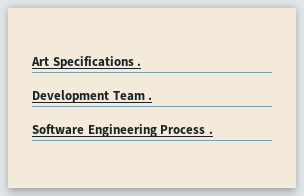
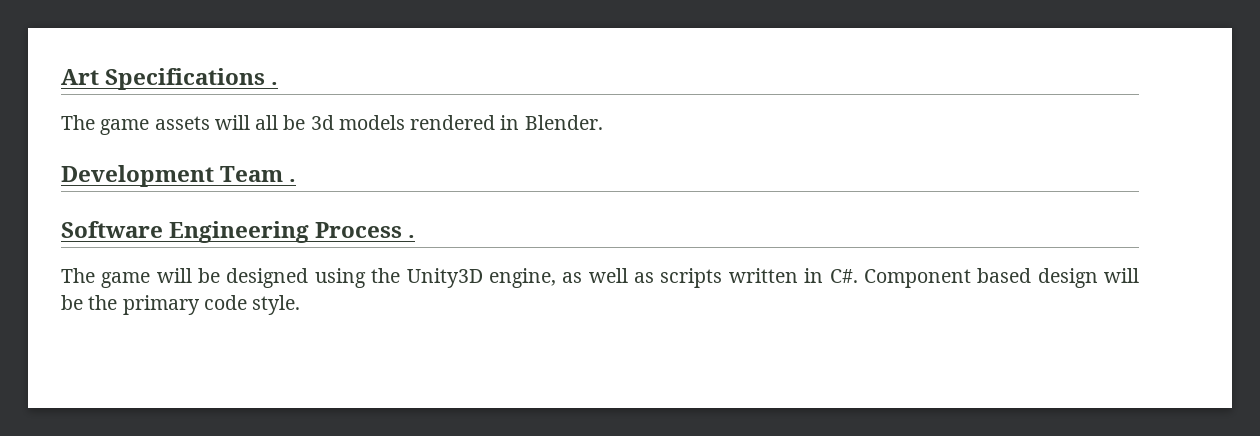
+ The game assets will all be 3d models rendered in Blender.
+ The game will be designed using the Unity3D engine, as well as scripts written in C#. Component based design will be the primary code style.

